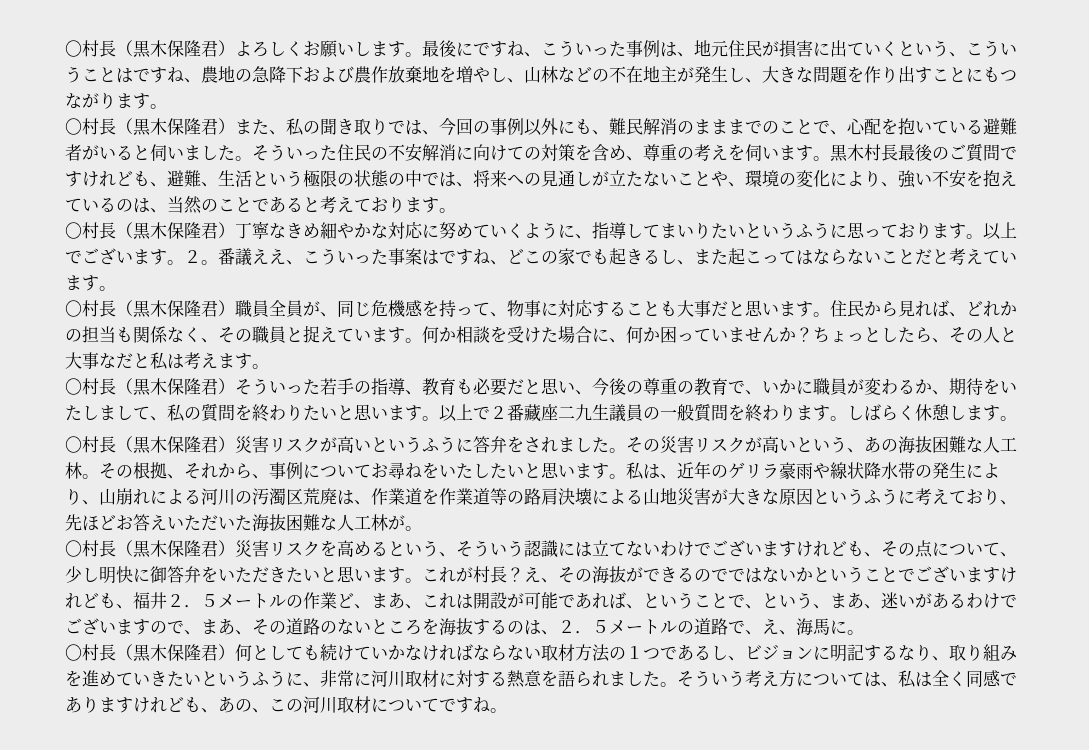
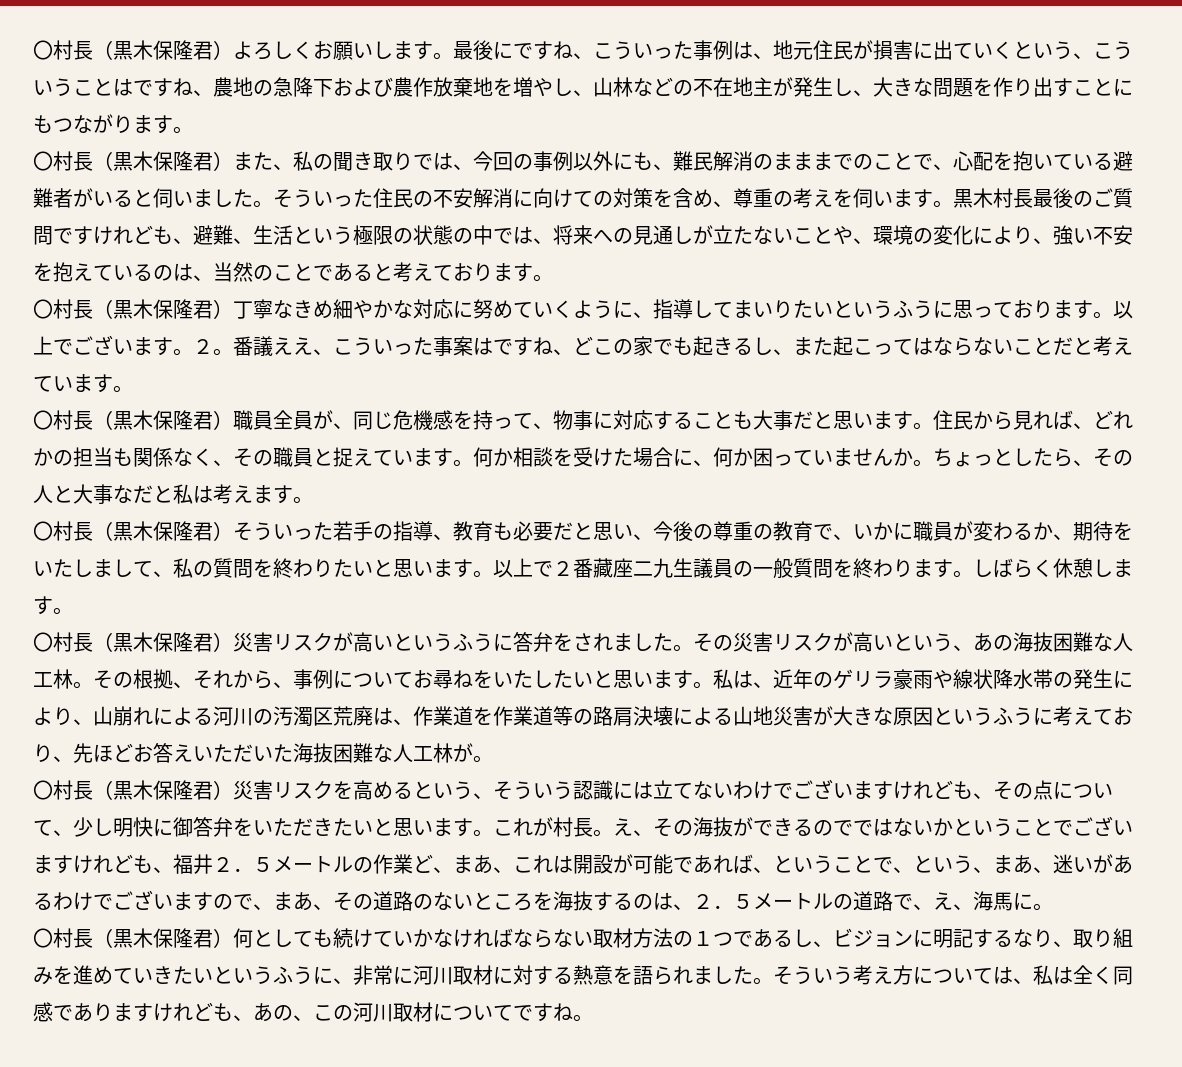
- 何か相談を受けた場合に、何か困っていませんか？
+ 何か相談を受けた場合に、何か困っていませんか。
- これが村長？
+ これが村長。

